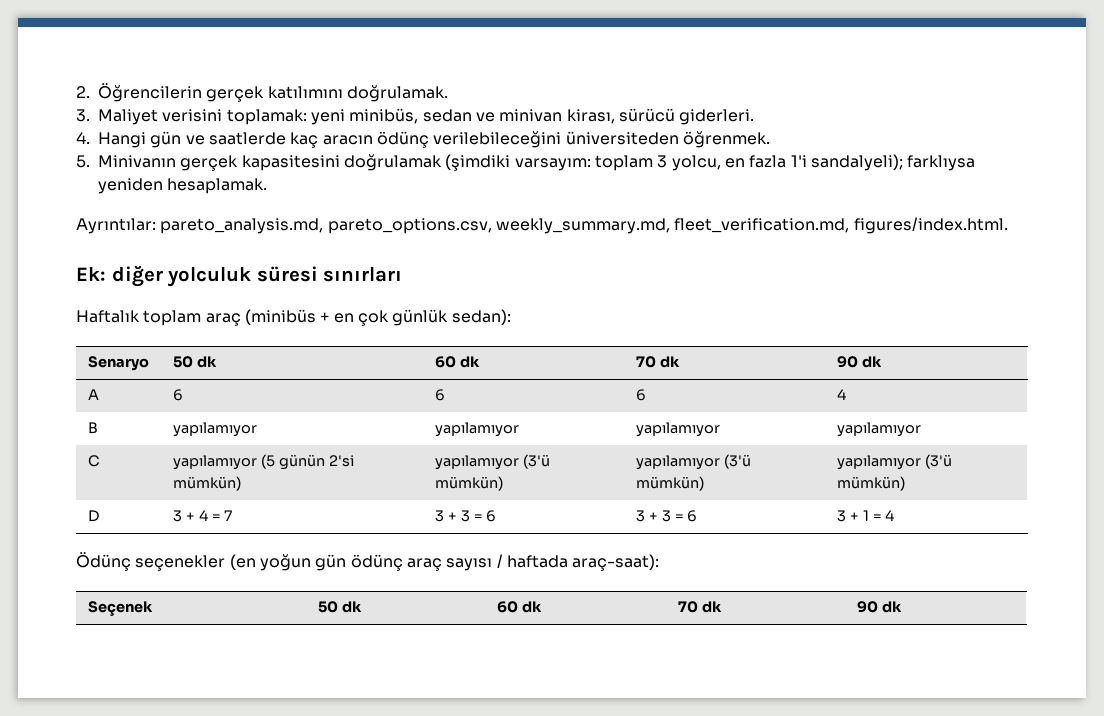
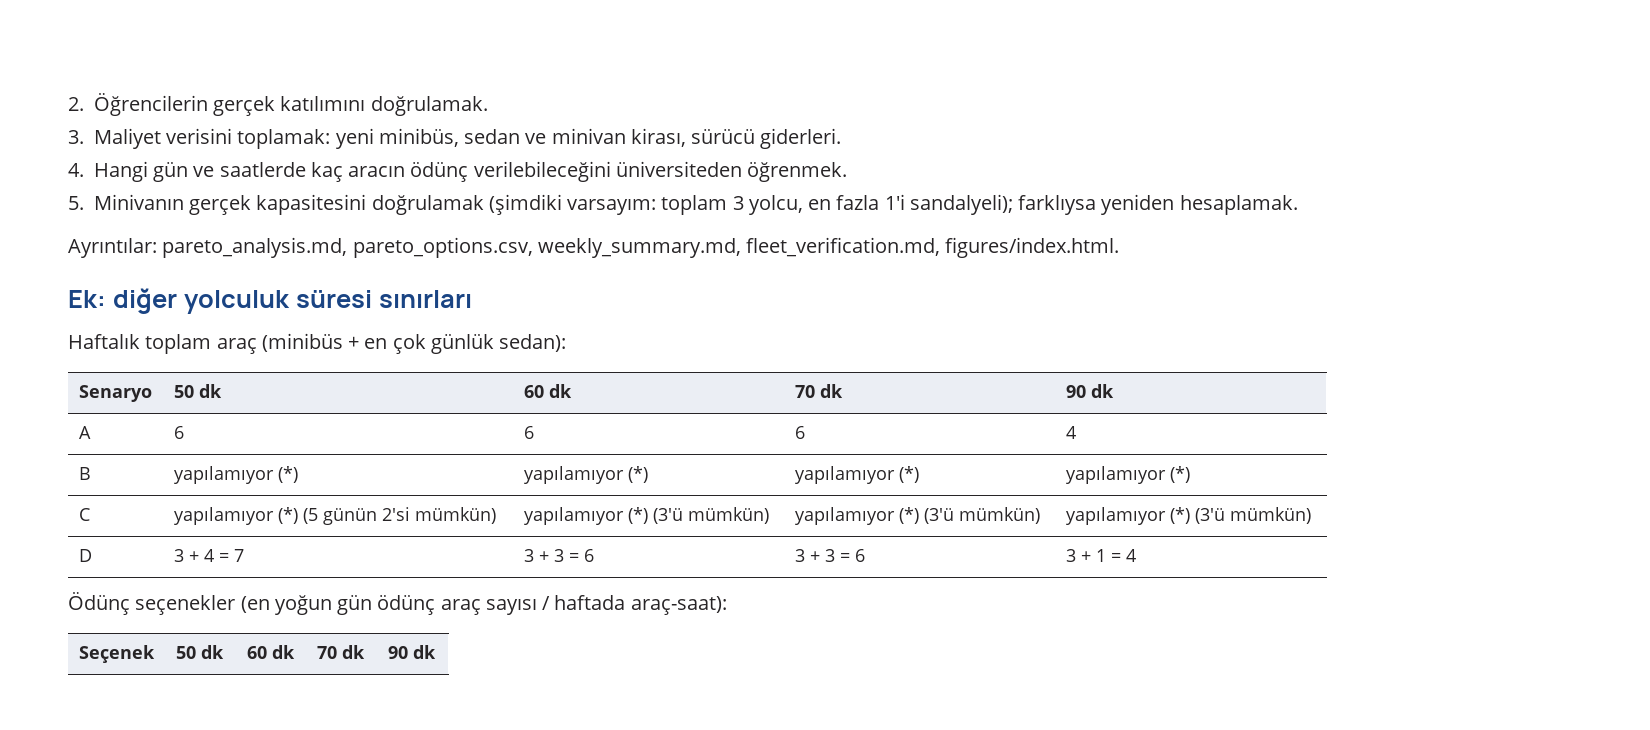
- B | yapılamıyor | yapılamıyor | yapılamıyor | yapılamıyor
+ B | yapılamıyor (*) | yapılamıyor (*) | yapılamıyor (*) | yapılamıyor (*)
- C | yapılamıyor (5 günün 2'si mümkün) | yapılamıyor (3'ü mümkün) | yapılamıyor (3'ü mümkün) | yapılamıyor (3'ü mümkün)
+ C | yapılamıyor (*) (5 günün 2'si mümkün) | yapılamıyor (*) (3'ü mümkün) | yapılamıyor (*) (3'ü mümkün) | yapılamıyor (*) (3'ü mümkün)

